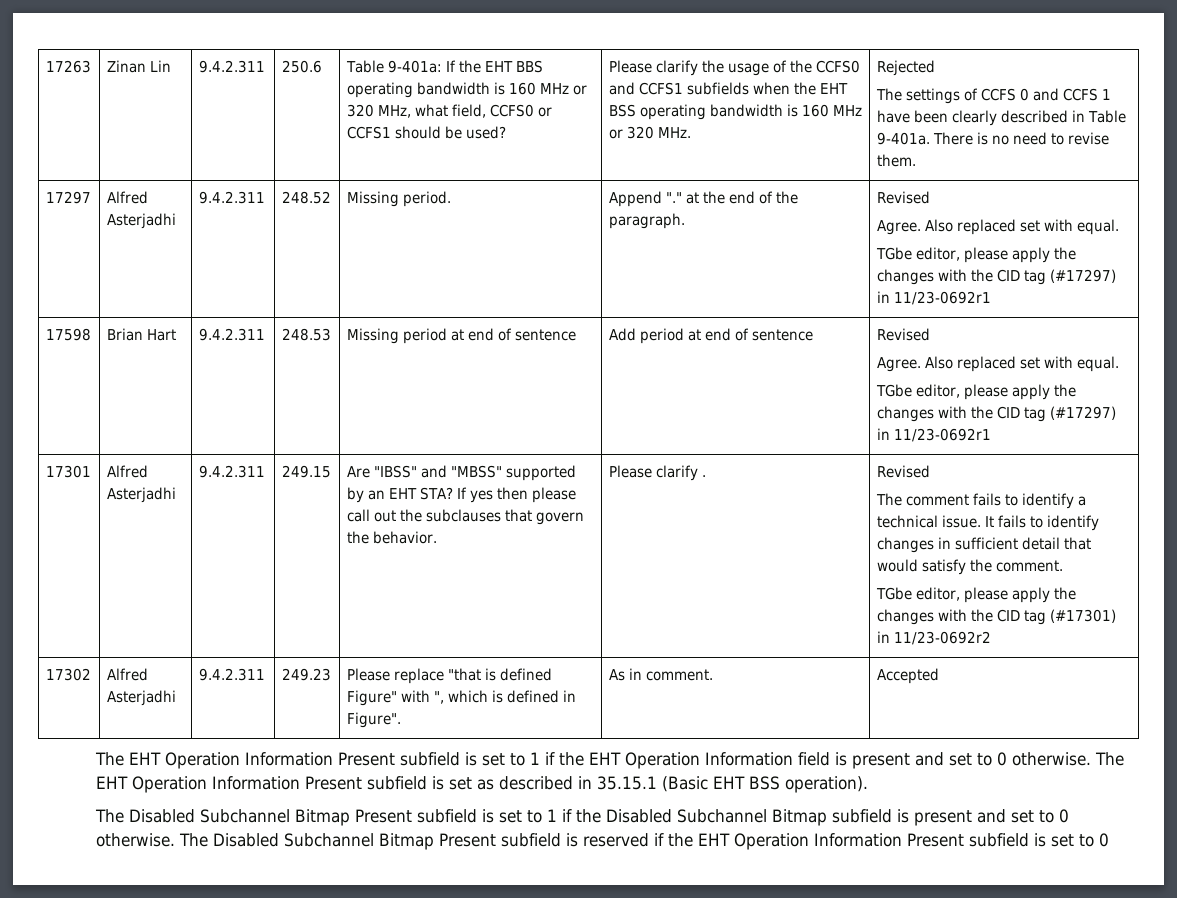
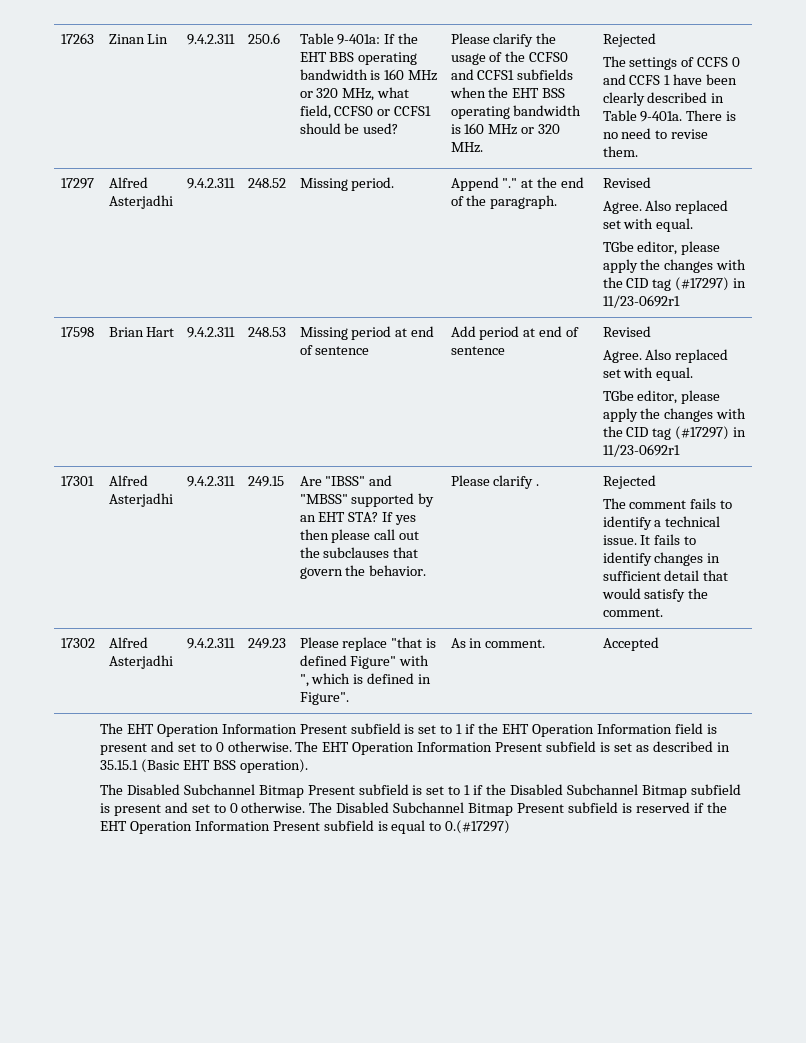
- Please clarify . | Revised
+ Please clarify . | Rejected
- TGbe editor, please apply the changes with the CID tag (#17301) in 11/23-0692r2
- The Disabled Subchannel Bitmap Present subfield is reserved if the EHT Operation Information Present subfield is set to 0
+ The Disabled Subchannel Bitmap Present subfield is reserved if the EHT Operation Information Present subfield is equal to 0.(#17297)

